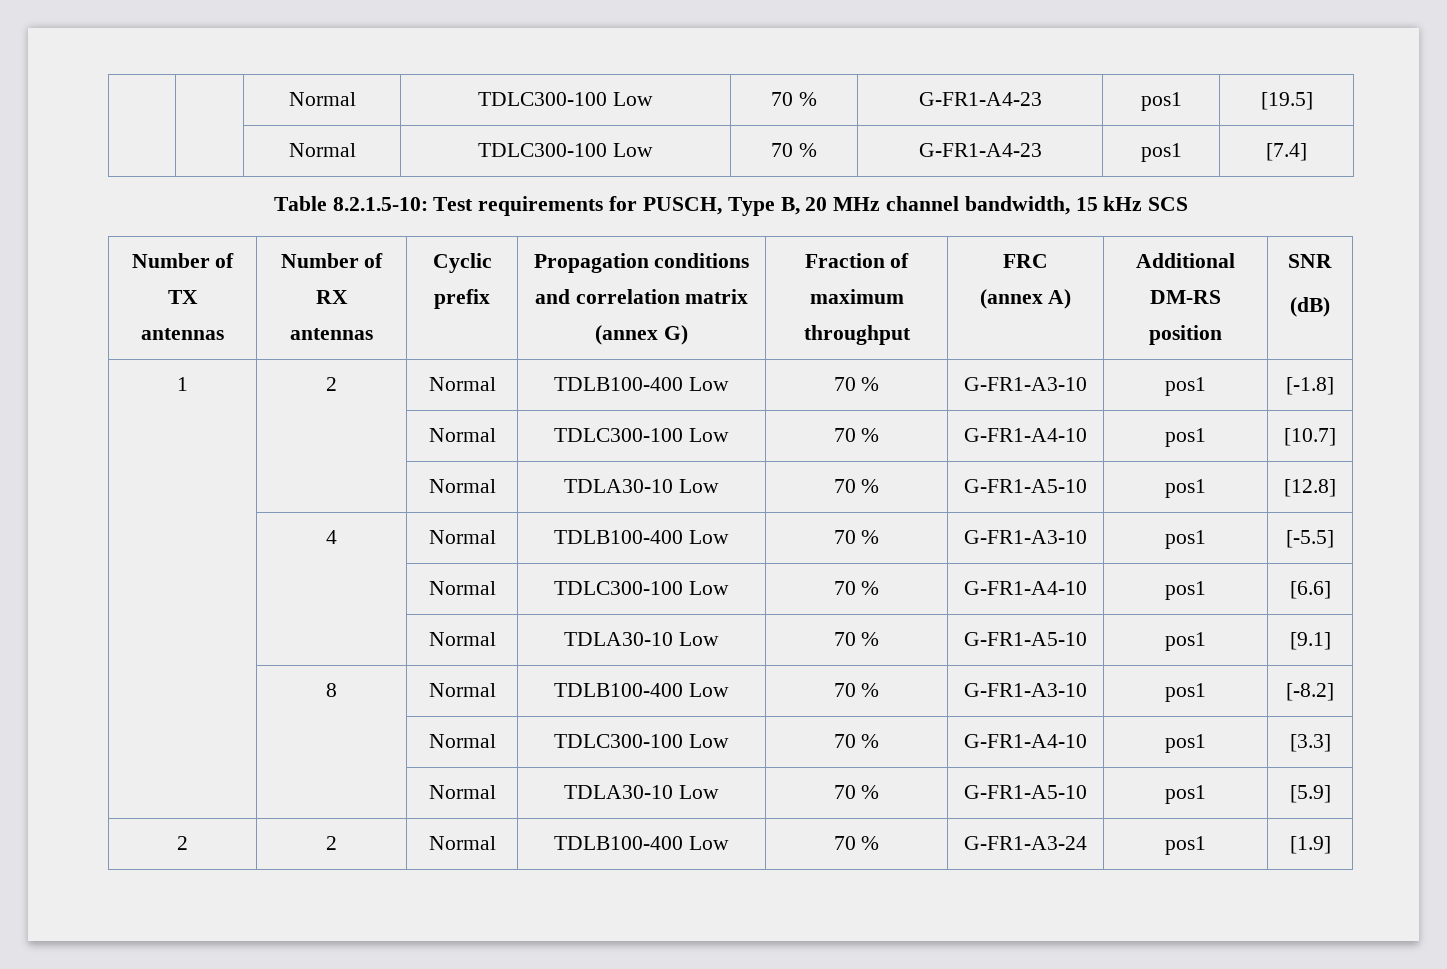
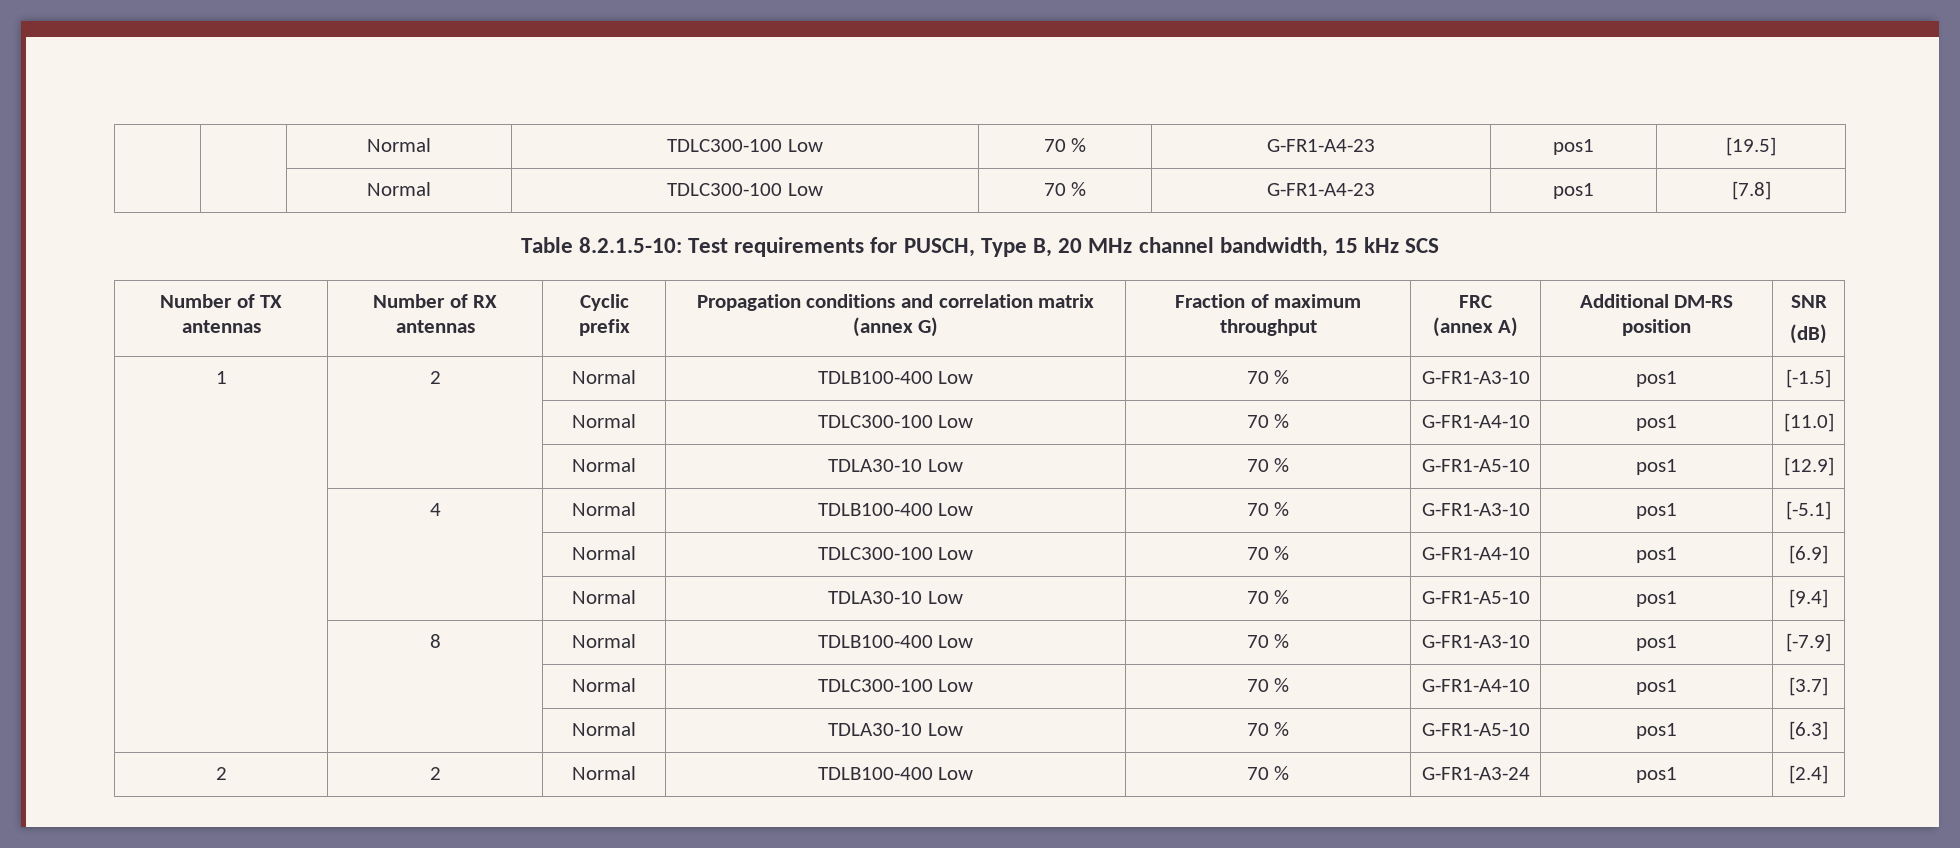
- | | Normal | TDLC300-100 Low | 70 % | G-FR1-A4-23 | pos1 | [7.4]
+ | | Normal | TDLC300-100 Low | 70 % | G-FR1-A4-23 | pos1 | [7.8]
- 1 | 2 | Normal | TDLB100-400 Low | 70 % | G-FR1-A3-10 | pos1 | [-1.8]
- | | Normal | TDLC300-100 Low | 70 % | G-FR1-A4-10 | pos1 | [10.7]
- | | Normal | TDLA30-10 Low | 70 % | G-FR1-A5-10 | pos1 | [12.8]
+ 1 | 2 | Normal | TDLB100-400 Low | 70 % | G-FR1-A3-10 | pos1 | [-1.5]
+ | | Normal | TDLC300-100 Low | 70 % | G-FR1-A4-10 | pos1 | [11.0]
+ | | Normal | TDLA30-10 Low | 70 % | G-FR1-A5-10 | pos1 | [12.9]
- | 4 | Normal | TDLB100-400 Low | 70 % | G-FR1-A3-10 | pos1 | [-5.5]
- | | Normal | TDLC300-100 Low | 70 % | G-FR1-A4-10 | pos1 | [6.6]
- | | Normal | TDLA30-10 Low | 70 % | G-FR1-A5-10 | pos1 | [9.1]
+ | 4 | Normal | TDLB100-400 Low | 70 % | G-FR1-A3-10 | pos1 | [-5.1]
+ | | Normal | TDLC300-100 Low | 70 % | G-FR1-A4-10 | pos1 | [6.9]
+ | | Normal | TDLA30-10 Low | 70 % | G-FR1-A5-10 | pos1 | [9.4]
- | 8 | Normal | TDLB100-400 Low | 70 % | G-FR1-A3-10 | pos1 | [-8.2]
- | | Normal | TDLC300-100 Low | 70 % | G-FR1-A4-10 | pos1 | [3.3]
- | | Normal | TDLA30-10 Low | 70 % | G-FR1-A5-10 | pos1 | [5.9]
+ | 8 | Normal | TDLB100-400 Low | 70 % | G-FR1-A3-10 | pos1 | [-7.9]
+ | | Normal | TDLC300-100 Low | 70 % | G-FR1-A4-10 | pos1 | [3.7]
+ | | Normal | TDLA30-10 Low | 70 % | G-FR1-A5-10 | pos1 | [6.3]
- 2 | 2 | Normal | TDLB100-400 Low | 70 % | G-FR1-A3-24 | pos1 | [1.9]
+ 2 | 2 | Normal | TDLB100-400 Low | 70 % | G-FR1-A3-24 | pos1 | [2.4]

